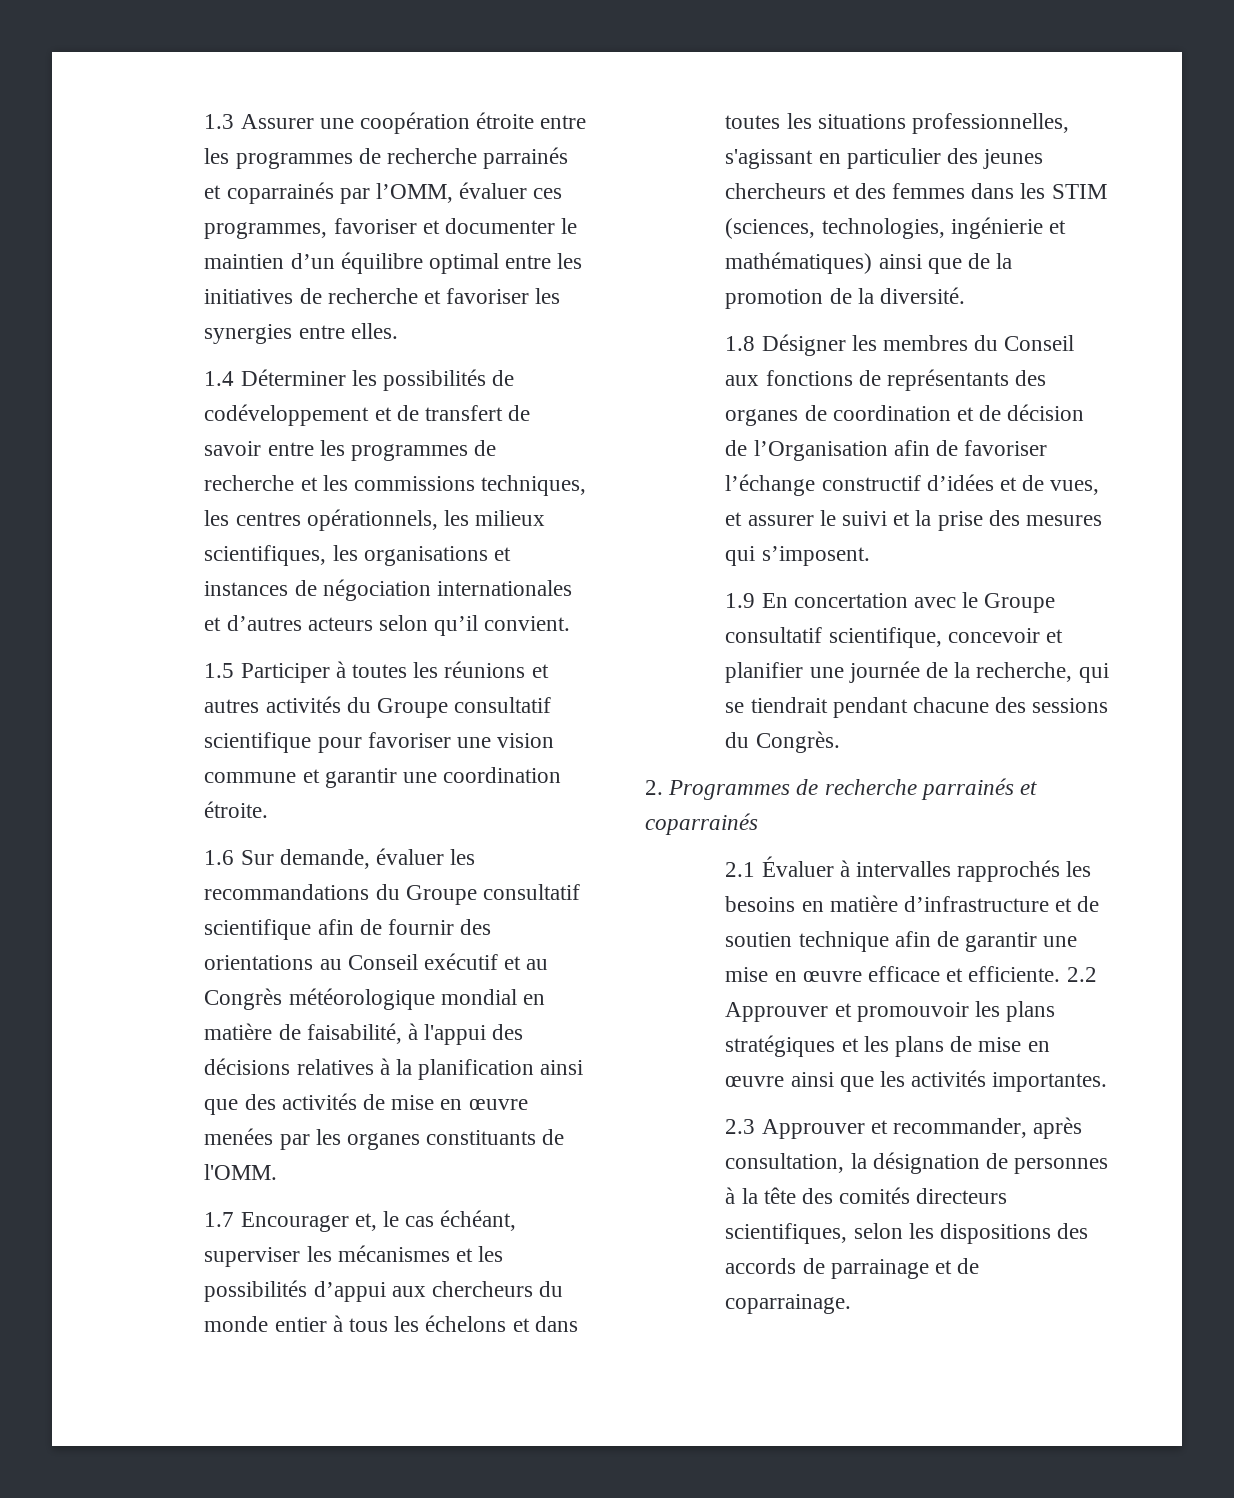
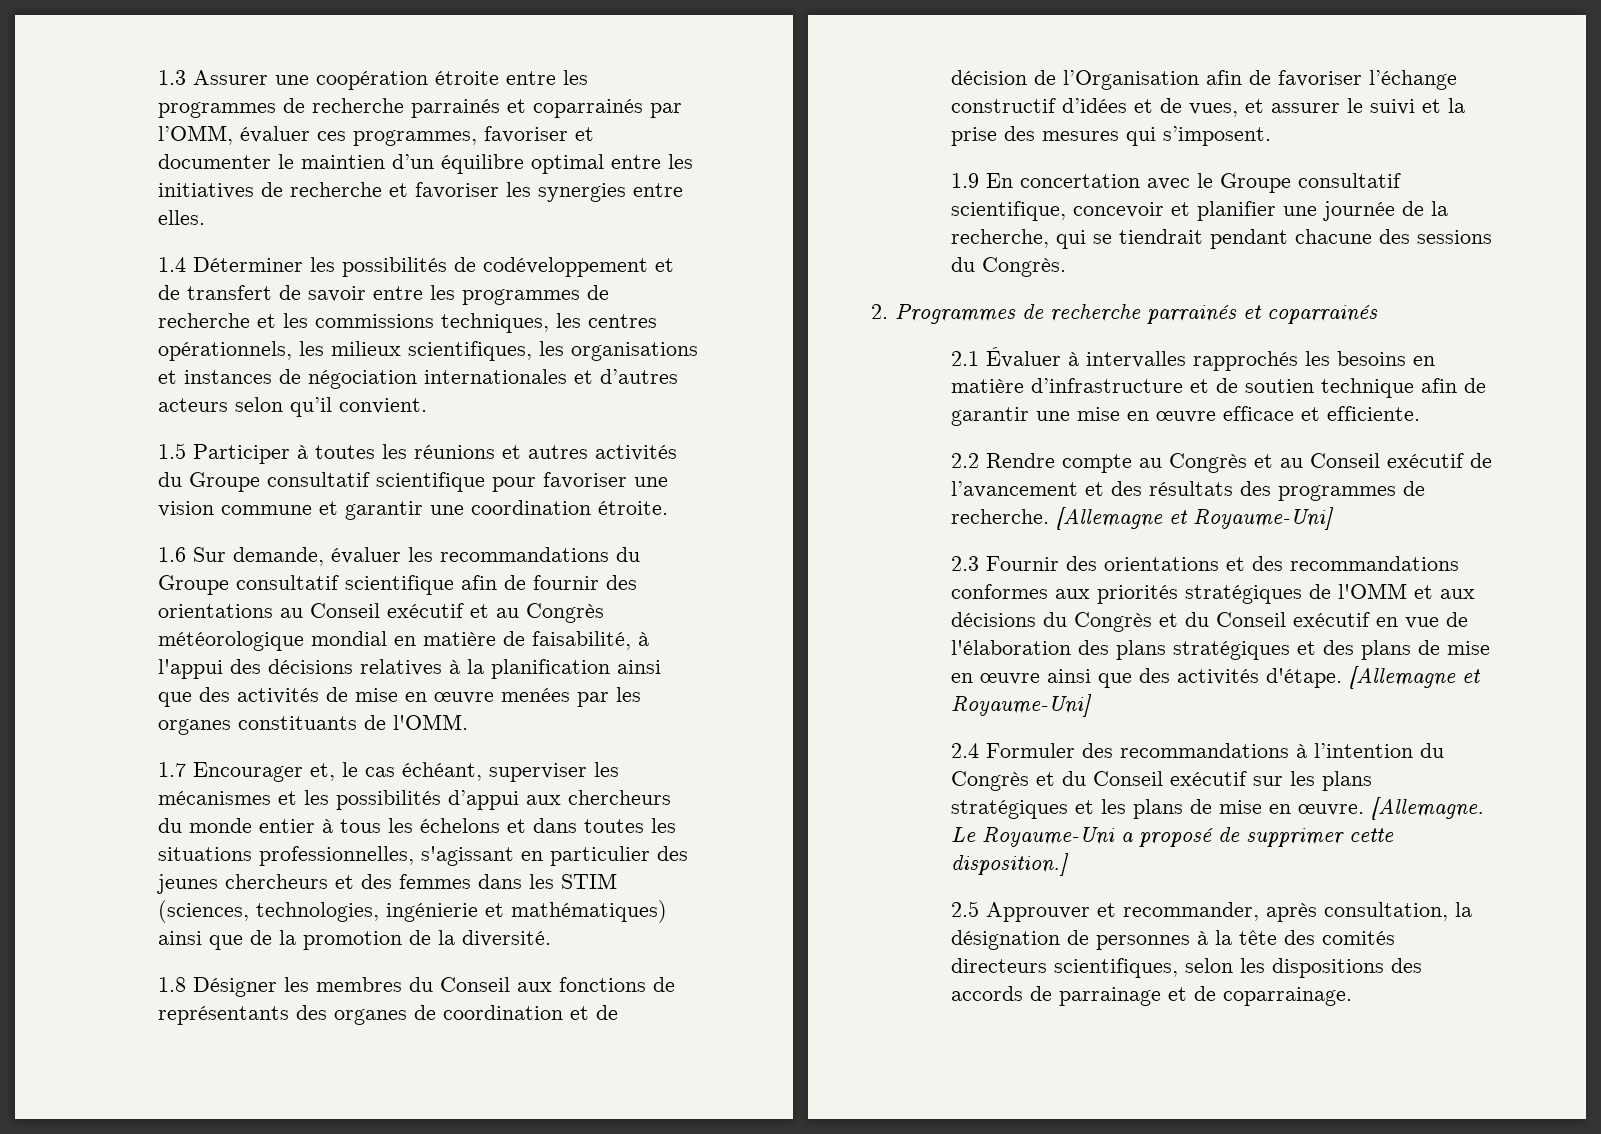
- 2.1 Évaluer à intervalles rapprochés les besoins en matière d’infrastructure et de soutien technique afin de garantir une mise en œuvre efficace et efficiente. 2.2 Approuver et promouvoir les plans stratégiques et les plans de mise en œuvre ainsi que les activités importantes.
- 2.3 Approuver et recommander, après consultation, la désignation de personnes à la tête des comités directeurs scientifiques, selon les dispositions des accords de parrainage et de coparrainage.
+ 2.1 Évaluer à intervalles rapprochés les besoins en matière d’infrastructure et de soutien technique afin de garantir une mise en œuvre efficace et efficiente.
+ 2.2 Rendre compte au Congrès et au Conseil exécutif de l’avancement et des résultats des programmes de recherche. [Allemagne et Royaume-Uni]
+ 2.3 Fournir des orientations et des recommandations conformes aux priorités stratégiques de l'OMM et aux décisions du Congrès et du Conseil exécutif en vue de l'élaboration des plans stratégiques et des plans de mise en œuvre ainsi que des activités d'étape. [Allemagne et Royaume-Uni]
+ 2.4 Formuler des recommandations à l’intention du Congrès et du Conseil exécutif sur les plans stratégiques et les plans de mise en œuvre. [Allemagne. Le Royaume-Uni a proposé de supprimer cette disposition.]
+ 2.5 Approuver et recommander, après consultation, la désignation de personnes à la tête des comités directeurs scientifiques, selon les dispositions des accords de parrainage et de coparrainage.

